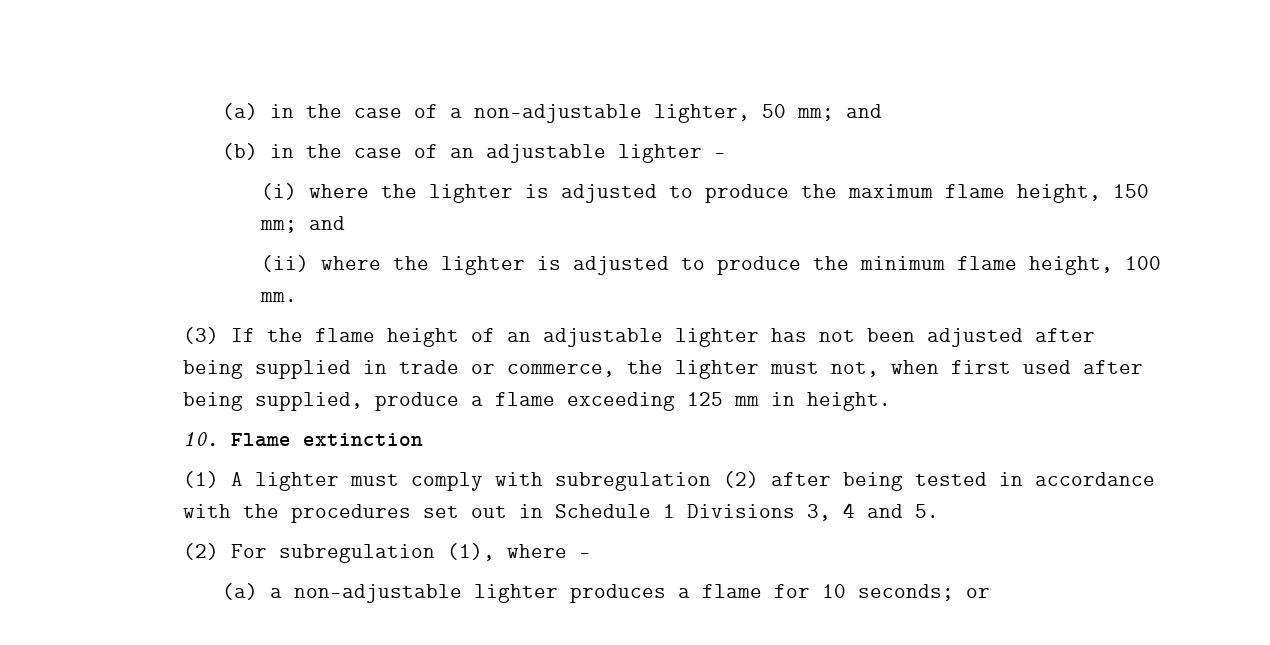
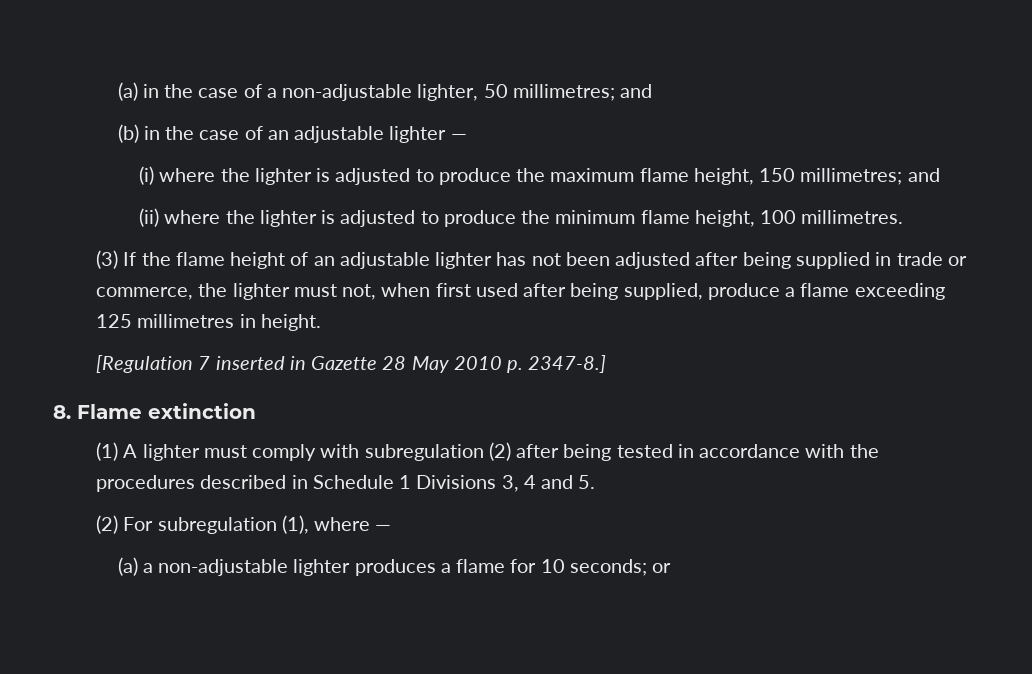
- (a) in the case of a non-adjustable lighter, 50 mm; and
+ (a) in the case of a non-adjustable lighter, 50 millimetres; and
- (i) where the lighter is adjusted to produce the maximum flame height, 150 mm; and
+ (i) where the lighter is adjusted to produce the maximum flame height, 150 millimetres; and
- (ii) where the lighter is adjusted to produce the minimum flame height, 100 mm.
+ (ii) where the lighter is adjusted to produce the minimum flame height, 100 millimetres.
- (3) If the flame height of an adjustable lighter has not been adjusted after being supplied in trade or commerce, the lighter must not, when first used after being supplied, produce a flame exceeding 125 mm in height.
+ (3) If the flame height of an adjustable lighter has not been adjusted after being supplied in trade or commerce, the lighter must not, when first used after being supplied, produce a flame exceeding 125 millimetres in height.
- 10. Flame extinction
+ [Regulation 7 inserted in Gazette 28 May 2010 p. 2347-8.]
+ 8. Flame extinction
- (1) A lighter must comply with subregulation (2) after being tested in accordance with the procedures set out in Schedule 1 Divisions 3, 4 and 5.
+ (1) A lighter must comply with subregulation (2) after being tested in accordance with the procedures described in Schedule 1 Divisions 3, 4 and 5.

